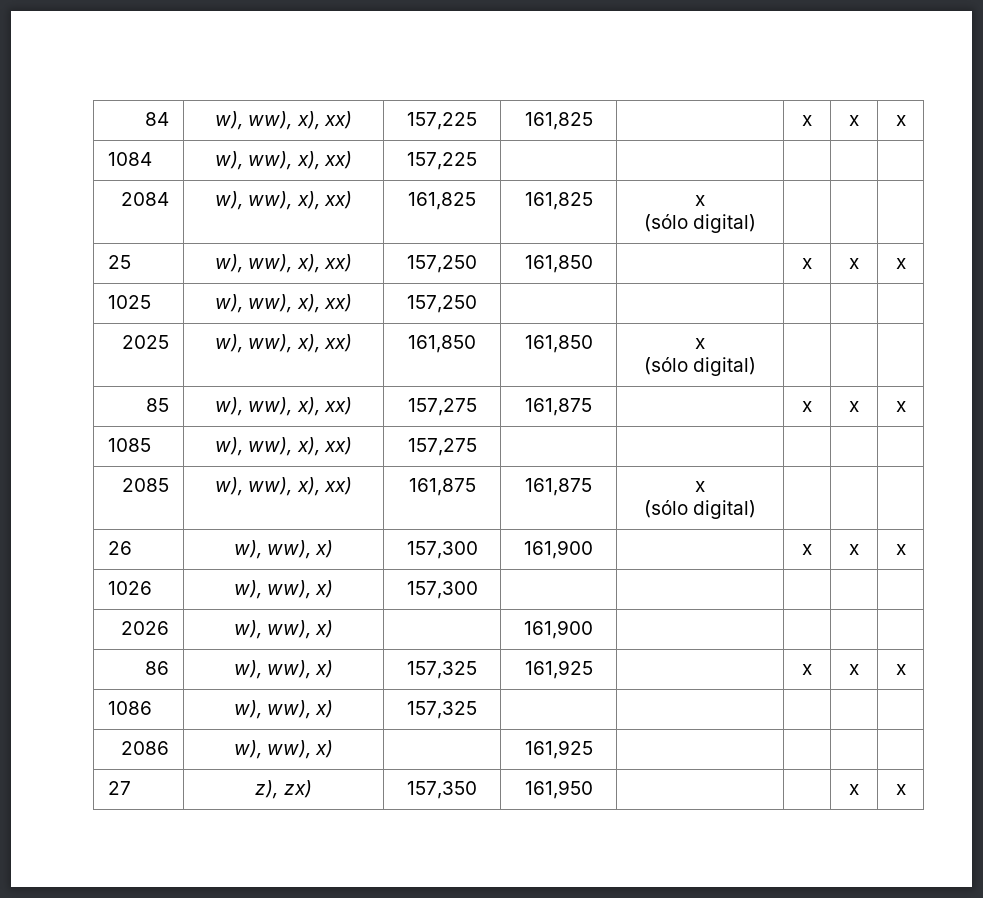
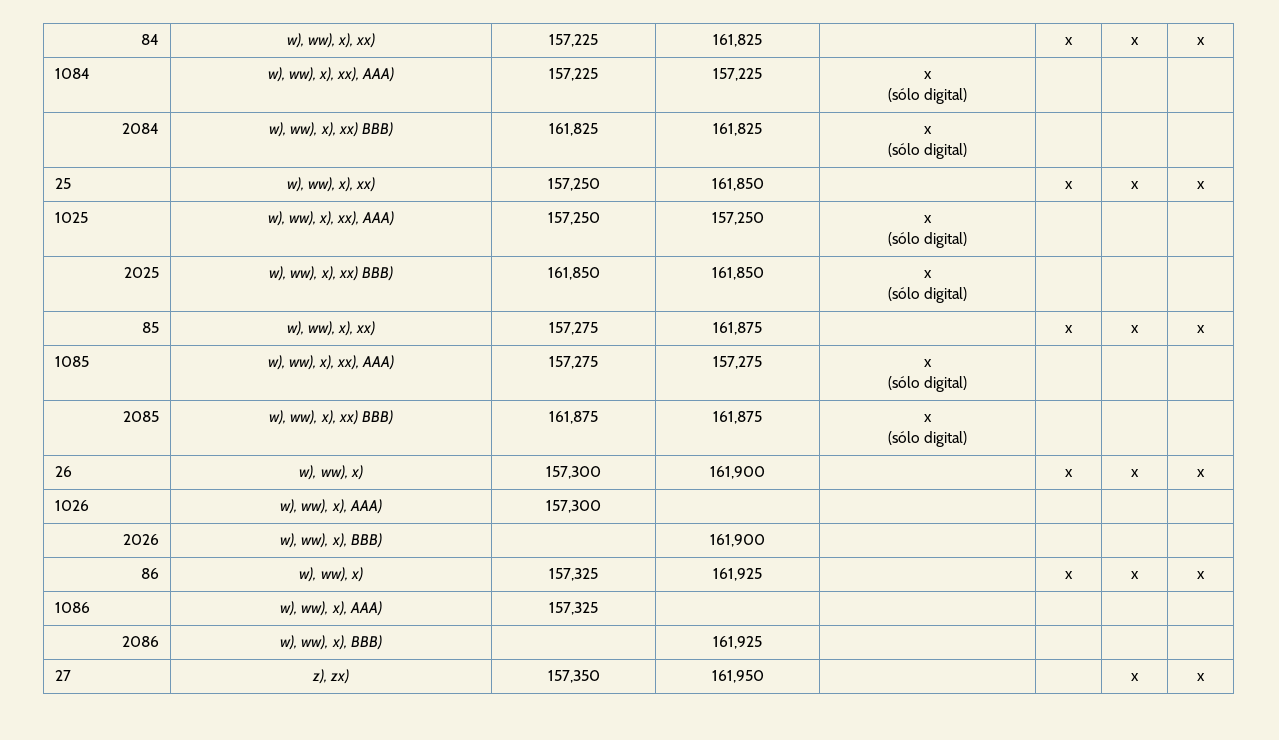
- 1084 | w), ww), x), xx) | 157,225 | | | | |
+ 1084 | w), ww), x), xx), AAA) | 157,225 | 157,225 | x
+ (sólo digital) | | |
- 2084 | w), ww), x), xx) | 161,825 | 161,825 | x
+ 2084 | w), ww), x), xx) BBB) | 161,825 | 161,825 | x
- 1025 | w), ww), x), xx) | 157,250 | | | | |
+ 1025 | w), ww), x), xx), AAA) | 157,250 | 157,250 | x
+ (sólo digital) | | |
- 2025 | w), ww), x), xx) | 161,850 | 161,850 | x
+ 2025 | w), ww), x), xx) BBB) | 161,850 | 161,850 | x
- 1085 | w), ww), x), xx) | 157,275 | | | | |
+ 1085 | w), ww), x), xx), AAA) | 157,275 | 157,275 | x
+ (sólo digital) | | |
- 2085 | w), ww), x), xx) | 161,875 | 161,875 | x
+ 2085 | w), ww), x), xx) BBB) | 161,875 | 161,875 | x
- 1026 | w), ww), x) | 157,300 | | | | |
+ 1026 | w), ww), x), AAA) | 157,300 | | | | |
- 2026 | w), ww), x) | | 161,900 | | | |
+ 2026 | w), ww), x), BBB) | | 161,900 | | | |
- 1086 | w), ww), x) | 157,325 | | | | |
+ 1086 | w), ww), x), AAA) | 157,325 | | | | |
- 2086 | w), ww), x) | | 161,925 | | | |
+ 2086 | w), ww), x), BBB) | | 161,925 | | | |

